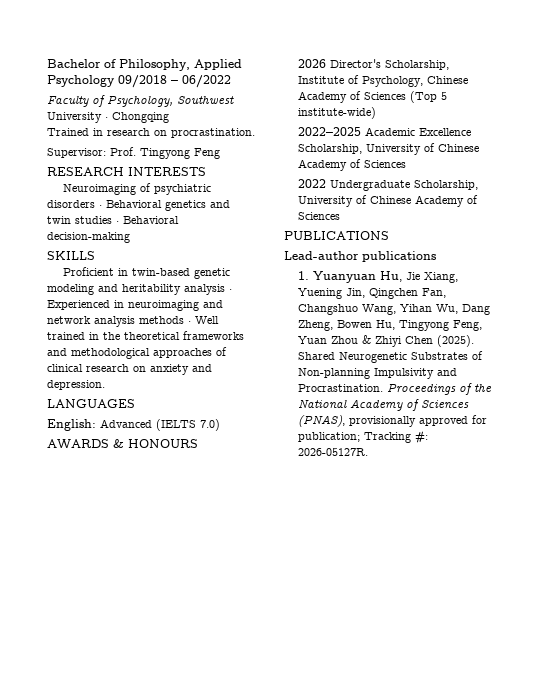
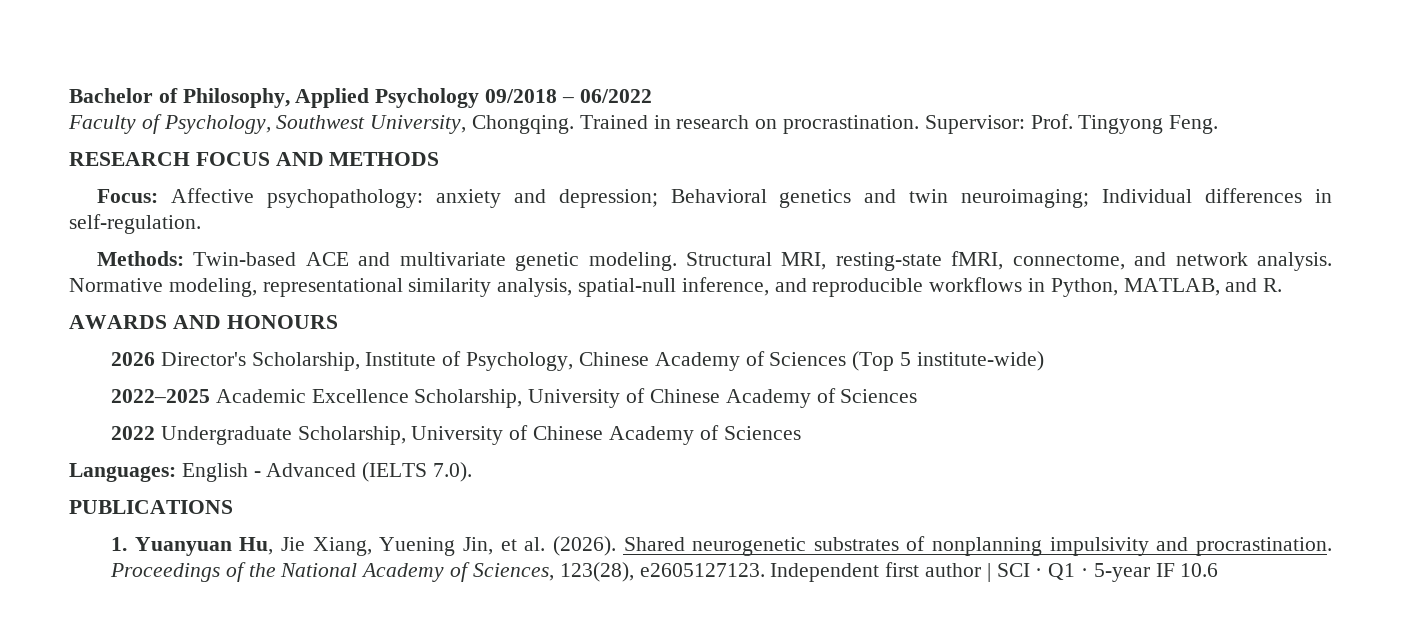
- Faculty of Psychology, Southwest University · Chongqing
- Trained in research on procrastination.
- Supervisor: Prof. Tingyong Feng
+ Faculty of Psychology, Southwest University, Chongqing. Trained in research on procrastination. Supervisor: Prof. Tingyong Feng.
- RESEARCH INTERESTS
- Neuroimaging of psychiatric disorders · Behavioral genetics and twin studies · Behavioral decision-making
- SKILLS
- Proficient in twin-based genetic modeling and heritability analysis · Experienced in neuroimaging and network analysis methods · Well trained in the theoretical frameworks and methodological approaches of clinical research on anxiety and depression.
- LANGUAGES
- English: Advanced (IELTS 7.0)
+ RESEARCH FOCUS AND METHODS
+ Focus: Affective psychopathology: anxiety and depression; Behavioral genetics and twin neuroimaging; Individual differences in self-regulation.
+ Methods: Twin-based ACE and multivariate genetic modeling. Structural MRI, resting-state fMRI, connectome, and network analysis. Normative modeling, representational similarity analysis, spatial-null inference, and reproducible workflows in Python, MATLAB, and R.
- AWARDS & HONOURS
+ AWARDS AND HONOURS
+ Languages: English - Advanced (IELTS 7.0).
- Lead-author publications
- 1. Yuanyuan Hu, Jie Xiang, Yuening Jin, Qingchen Fan, Changshuo Wang, Yihan Wu, Dang Zheng, Bowen Hu, Tingyong Feng, Yuan Zhou & Zhiyi Chen (2025). Shared Neurogenetic Substrates of Non-planning Impulsivity and Procrastination.
+ 1. Yuanyuan Hu, Jie Xiang, Yuening Jin, et al. (2026). Shared neurogenetic substrates of nonplanning impulsivity and procrastination.
- Proceedings of the National Academy of Sciences (PNAS), provisionally approved for publication; Tracking #: 2026-05127R.
+ Proceedings of the National Academy of Sciences, 123(28), e2605127123. Independent first author | SCI · Q1 · 5-year IF 10.6

